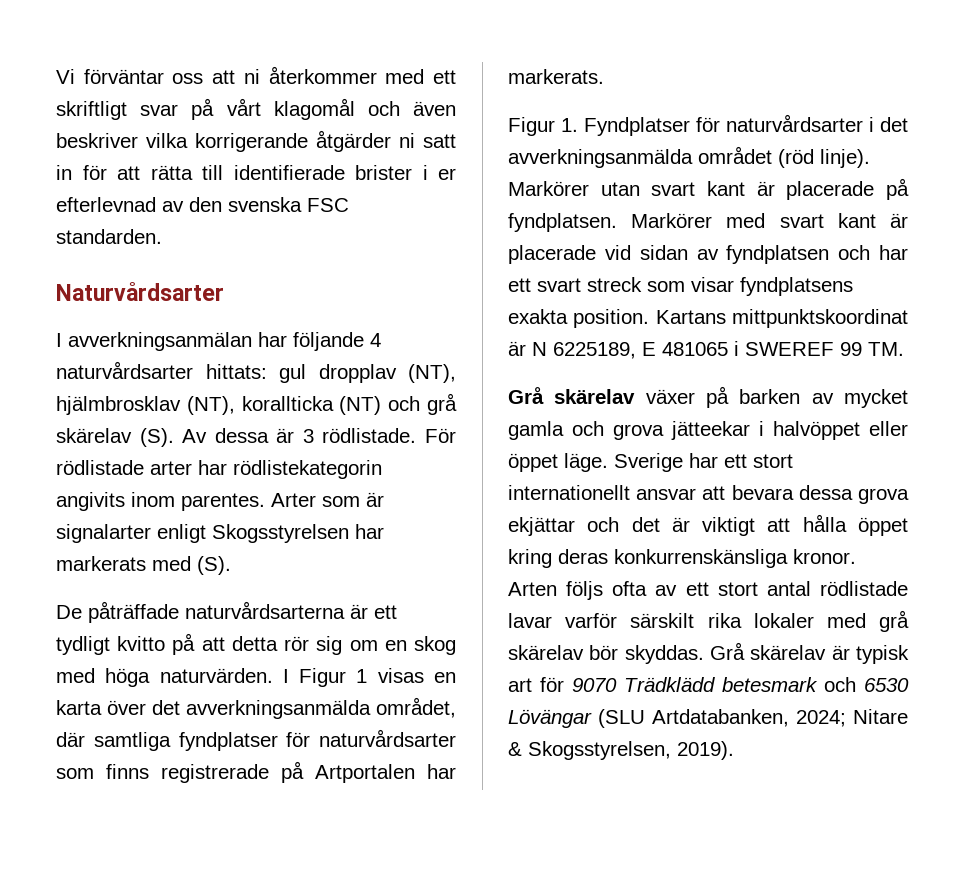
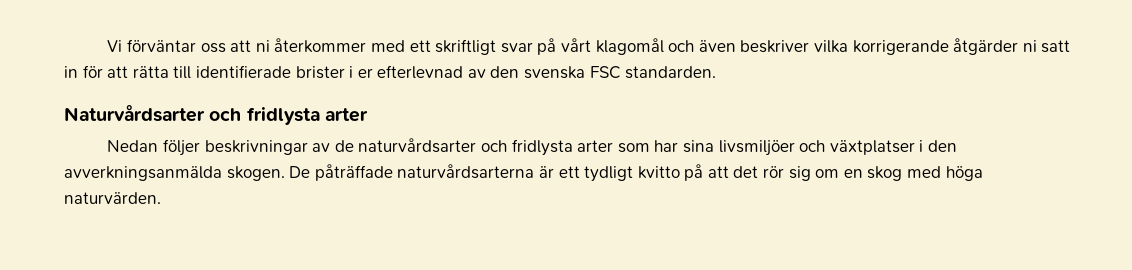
- Naturvårdsarter
- I avverkningsanmälan har följande 4 naturvårdsarter hittats: gul dropplav (NT), hjälmbrosklav (NT), korallticka (NT) och grå skärelav (S). Av dessa är 3 rödlistade. För rödlistade arter har rödlistekategorin angivits inom parentes. Arter som är signalarter enligt Skogsstyrelsen har markerats med (S).
- De påträffade naturvårdsarterna är ett tydligt kvitto på att detta rör sig om en skog med höga naturvärden. I Figur 1 visas en karta över det avverkningsanmälda området, där samtliga fyndplatser för naturvårdsarter som finns registrerade på Artportalen har markerats.
- Figur 1. Fyndplatser för naturvårdsarter i det avverkningsanmälda området (röd linje). Markörer utan svart kant är placerade på fyndplatsen. Markörer med svart kant är placerade vid sidan av fyndplatsen och har ett svart streck som visar fyndplatsens exakta position. Kartans mittpunktskoordinat är N 6225189, E 481065 i SWEREF 99 TM.
- Grå skärelav växer på barken av mycket gamla och grova jätteekar i halvöppet eller öppet läge. Sverige har ett stort internationellt ansvar att bevara dessa grova ekjättar och det är viktigt att hålla öppet kring deras konkurrenskänsliga kronor. Arten följs ofta av ett stort antal rödlistade lavar varför särskilt rika lokaler med grå skärelav bör skyddas. Grå skärelav är typisk art för 9070 Trädklädd betesmark och 6530 Lövängar (SLU Artdatabanken, 2024; Nitare & Skogsstyrelsen, 2019).
+ Naturvårdsarter och fridlysta arter
+ Nedan följer beskrivningar av de naturvårdsarter och fridlysta arter som har sina livsmiljöer och växtplatser i den avverkningsanmälda skogen. De påträffade naturvårdsarterna är ett tydligt kvitto på att det rör sig om en skog med höga naturvärden.

